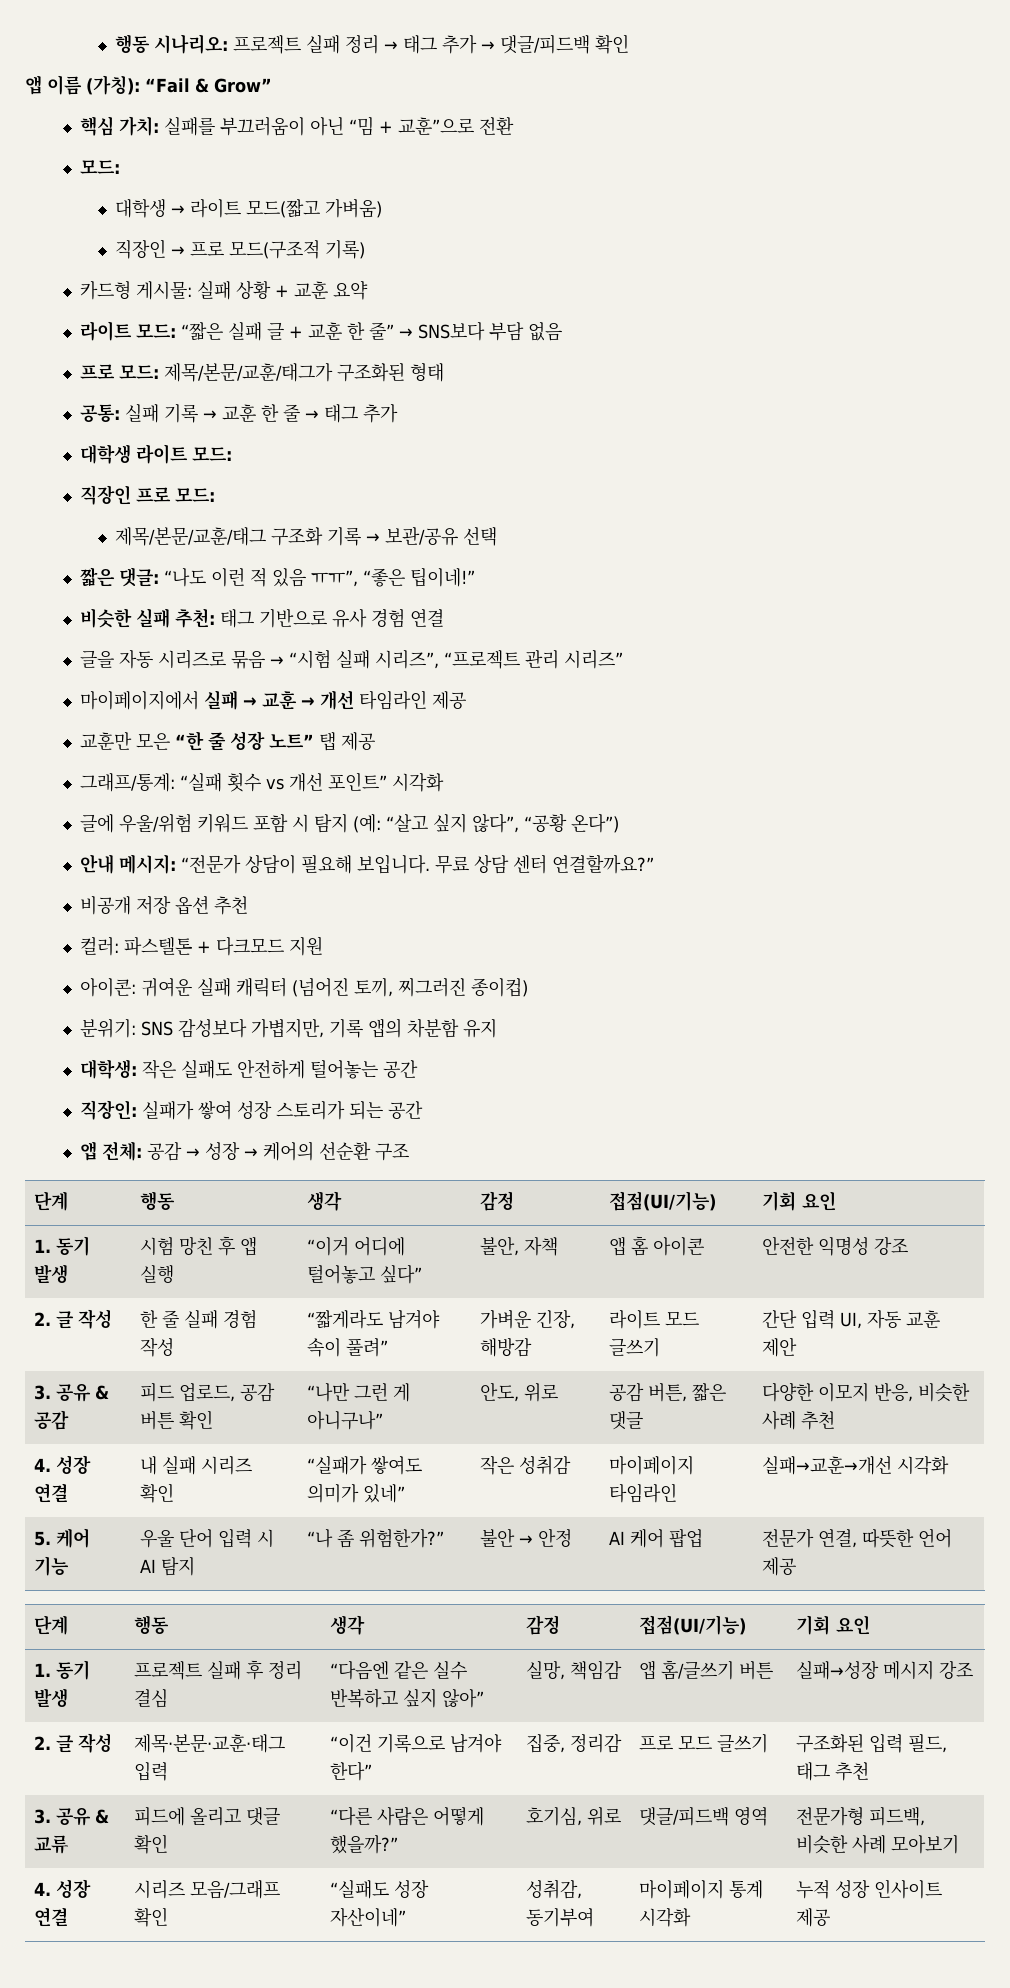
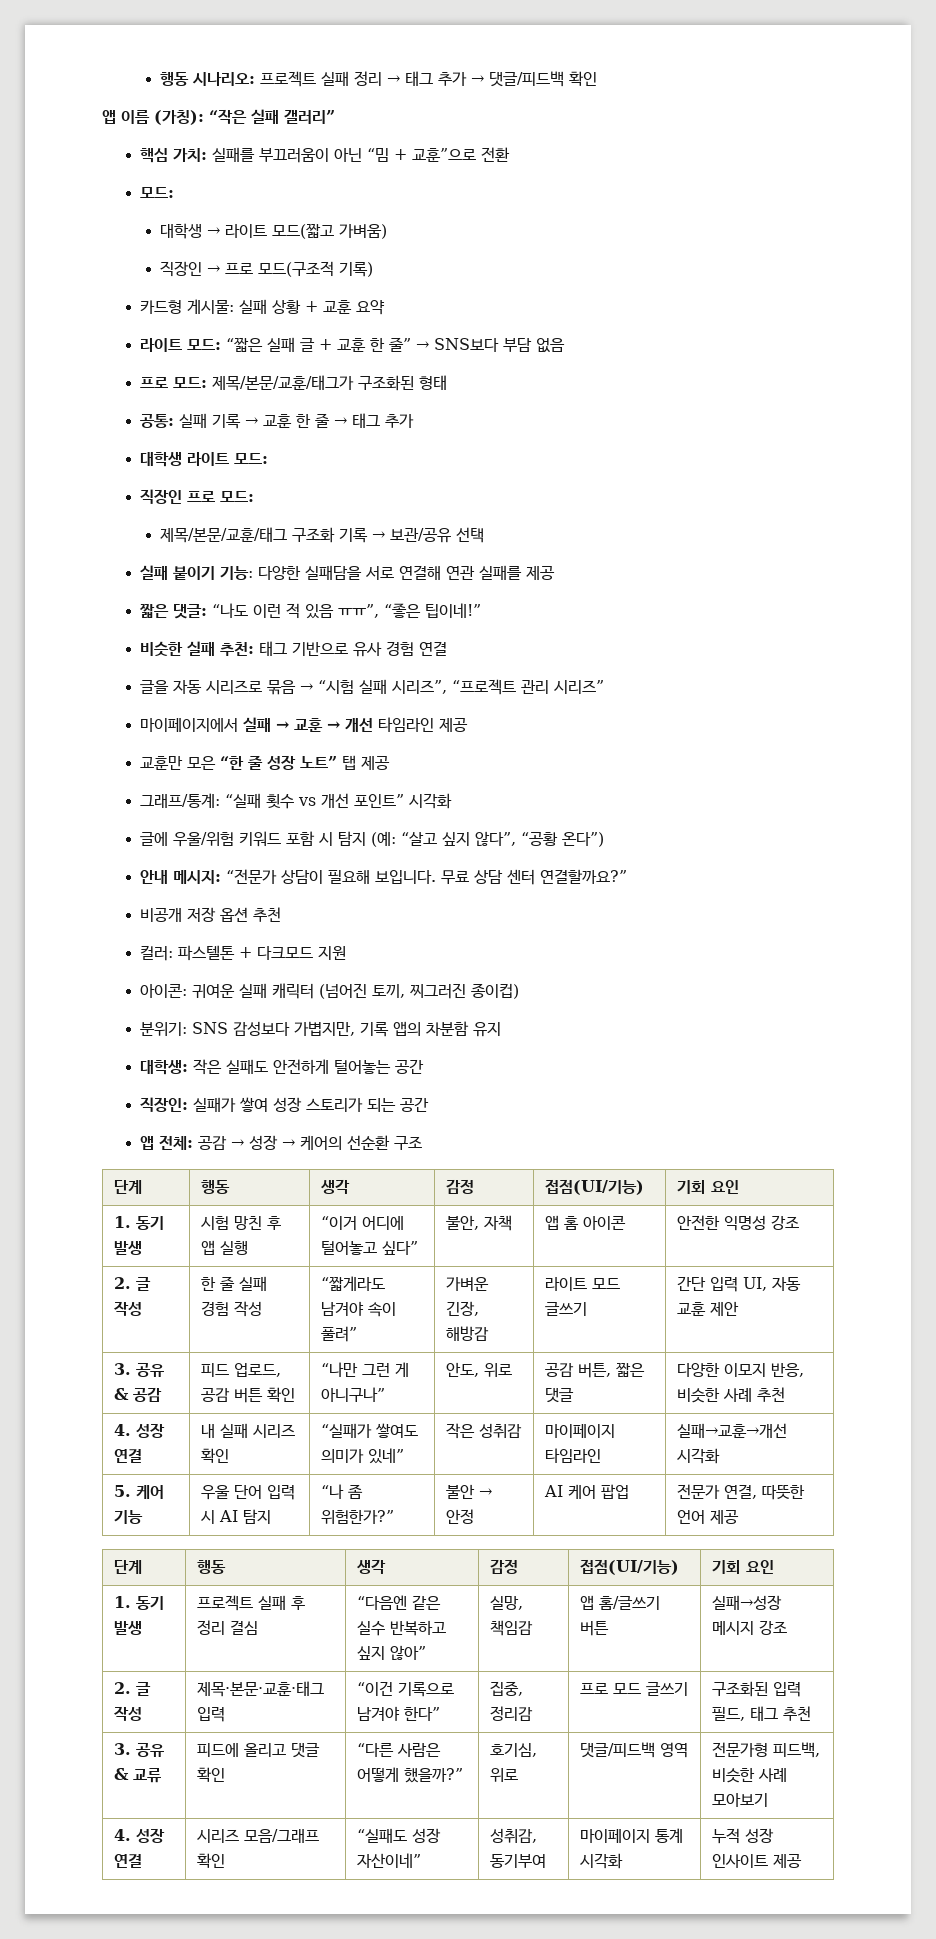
- 앱 이름 (가칭): “Fail & Grow”
+ 앱 이름 (가칭): “작은 실패 갤러리”
+ 실패 붙이기 기능: 다양한 실패담을 서로 연결해 연관 실패를 제공

